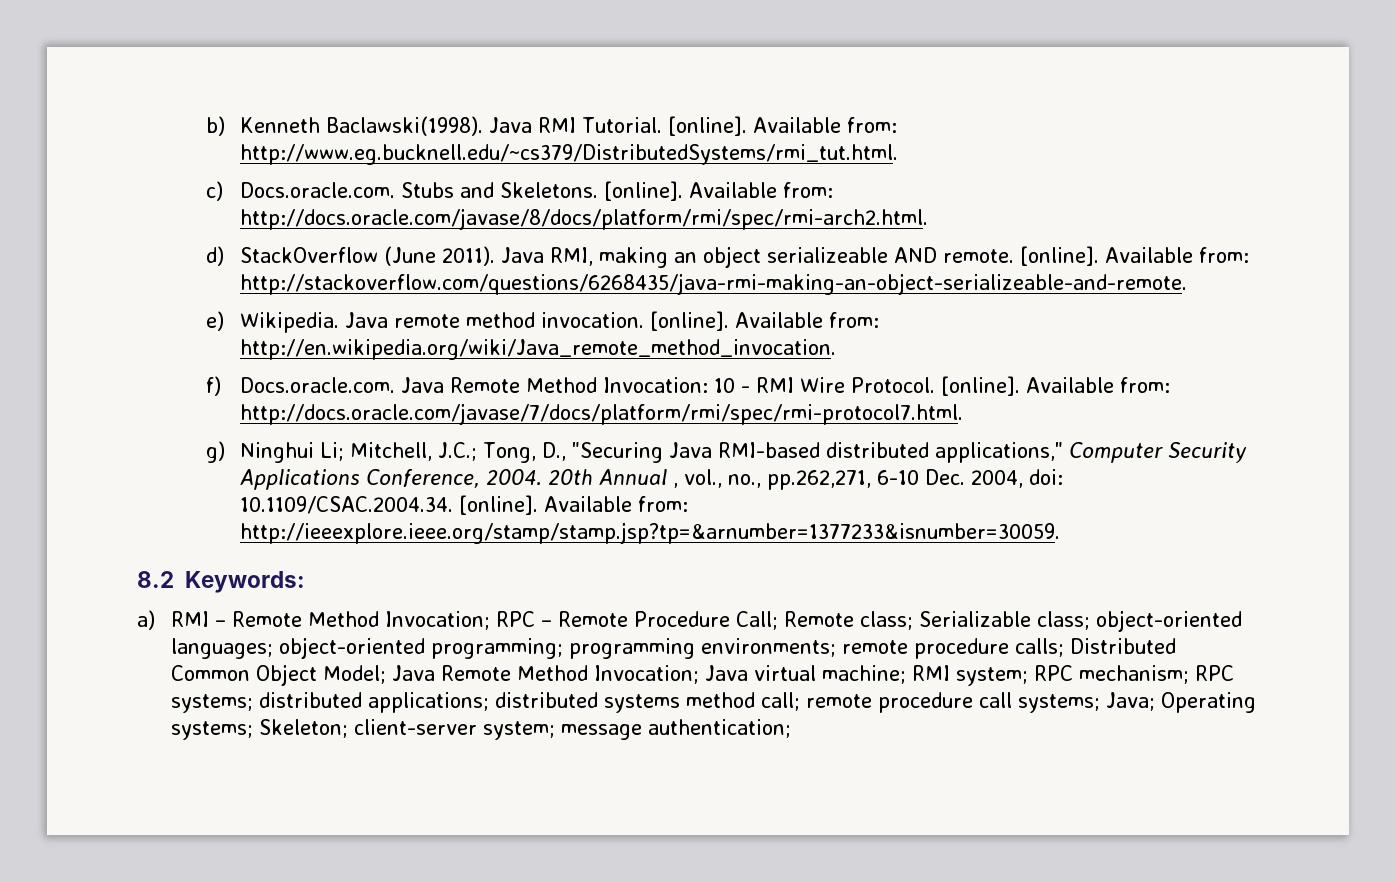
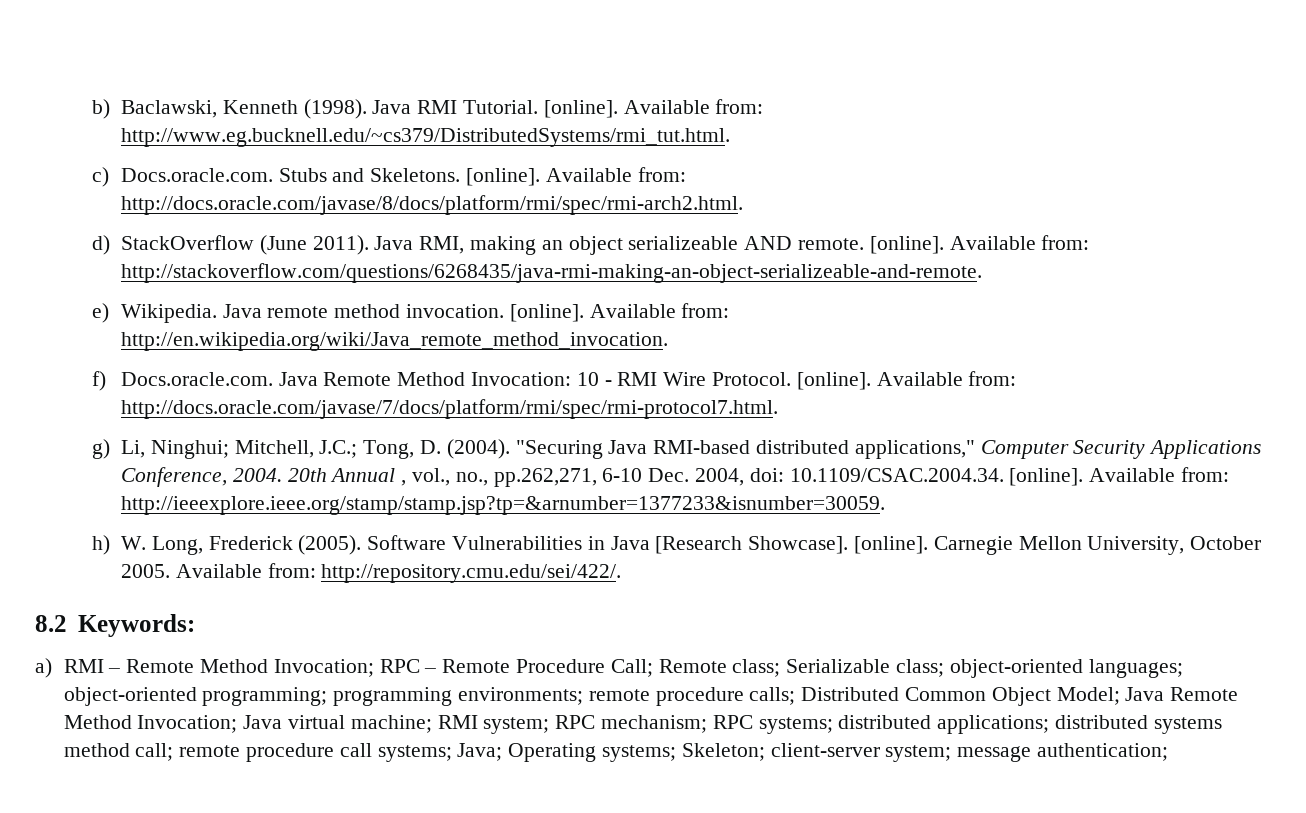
- b) Kenneth Baclawski(1998).
+ b) Baclawski, Kenneth (1998).
- g) Ninghui Li; Mitchell, J.C.; Tong, D., "Securing Java RMI-based distributed applications," Computer Security Applications Conference, 2004.
+ g) Li, Ninghui; Mitchell, J.C.; Tong, D. (2004). "Securing Java RMI-based distributed applications," Computer Security Applications Conference, 2004.
+ h) W. Long, Frederick (2005). Software Vulnerabilities in Java [Research Showcase]. [online]. Carnegie Mellon University, October 2005. Available from: http://repository.cmu.edu/sei/422/.

